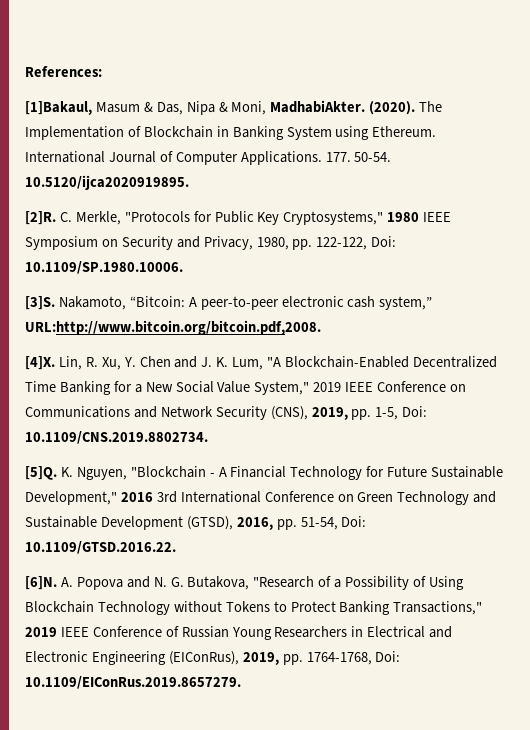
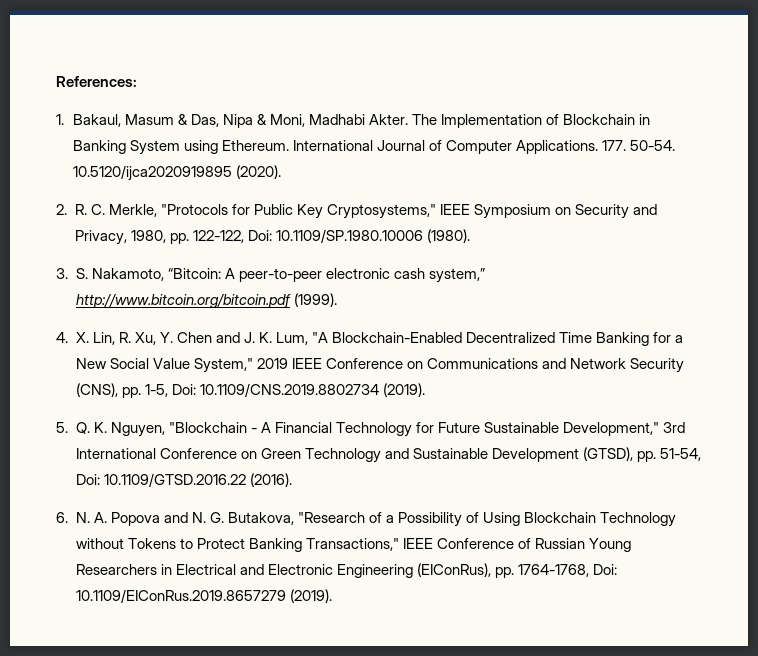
- [1]Bakaul, Masum & Das, Nipa & Moni, MadhabiAkter. (2020).
+ 1. Bakaul, Masum & Das, Nipa & Moni, Madhabi Akter.
- 10.5120/ijca2020919895.
- [2]R. C. Merkle, "Protocols for Public Key Cryptosystems," 1980 IEEE Symposium on Security and Privacy, 1980, pp. 122-122, Doi:
+ 10.5120/ijca2020919895 (2020).
+ 2. R. C. Merkle, "Protocols for Public Key Cryptosystems," IEEE Symposium on Security and Privacy, 1980, pp. 122-122, Doi:
- 10.1109/SP.1980.10006.
- [3]S. Nakamoto, “Bitcoin:
+ 10.1109/SP.1980.10006 (1980).
+ 3. S. Nakamoto, “Bitcoin:
- A peer-to-peer electronic cash system,” URL:http://www.bitcoin.org/bitcoin.pdf,2008.
- [4]X. Lin, R. Xu, Y. Chen and J. K. Lum, "A Blockchain-Enabled Decentralized Time Banking for a New Social Value System," 2019 IEEE Conference on Communications and Network Security (CNS), 2019, pp. 1-5, Doi:
+ A peer-to-peer electronic cash system,” http://www.bitcoin.org/bitcoin.pdf (1999).
+ 4. X. Lin, R. Xu, Y. Chen and J. K. Lum, "A Blockchain-Enabled Decentralized Time Banking for a New Social Value System," 2019 IEEE Conference on Communications and Network Security (CNS), pp. 1-5, Doi:
- 10.1109/CNS.2019.8802734.
- [5]Q. K. Nguyen, "Blockchain - A Financial Technology for Future Sustainable Development," 2016 3rd International Conference on Green Technology and Sustainable Development (GTSD), 2016, pp. 51-54, Doi:
+ 10.1109/CNS.2019.8802734 (2019).
+ 5. Q. K. Nguyen, "Blockchain - A Financial Technology for Future Sustainable Development," 3rd International Conference on Green Technology and Sustainable Development (GTSD), pp. 51-54, Doi:
- 10.1109/GTSD.2016.22.
- [6]N. A. Popova and N. G. Butakova, "Research of a Possibility of Using Blockchain Technology without Tokens to Protect Banking Transactions," 2019 IEEE Conference of Russian Young Researchers in Electrical and Electronic Engineering (EIConRus), 2019, pp. 1764-1768, Doi:
+ 10.1109/GTSD.2016.22 (2016).
+ 6. N. A. Popova and N. G. Butakova, "Research of a Possibility of Using Blockchain Technology without Tokens to Protect Banking Transactions," IEEE Conference of Russian Young Researchers in Electrical and Electronic Engineering (EIConRus), pp. 1764-1768, Doi:
- 10.1109/EIConRus.2019.8657279.
+ 10.1109/EIConRus.2019.8657279 (2019).

